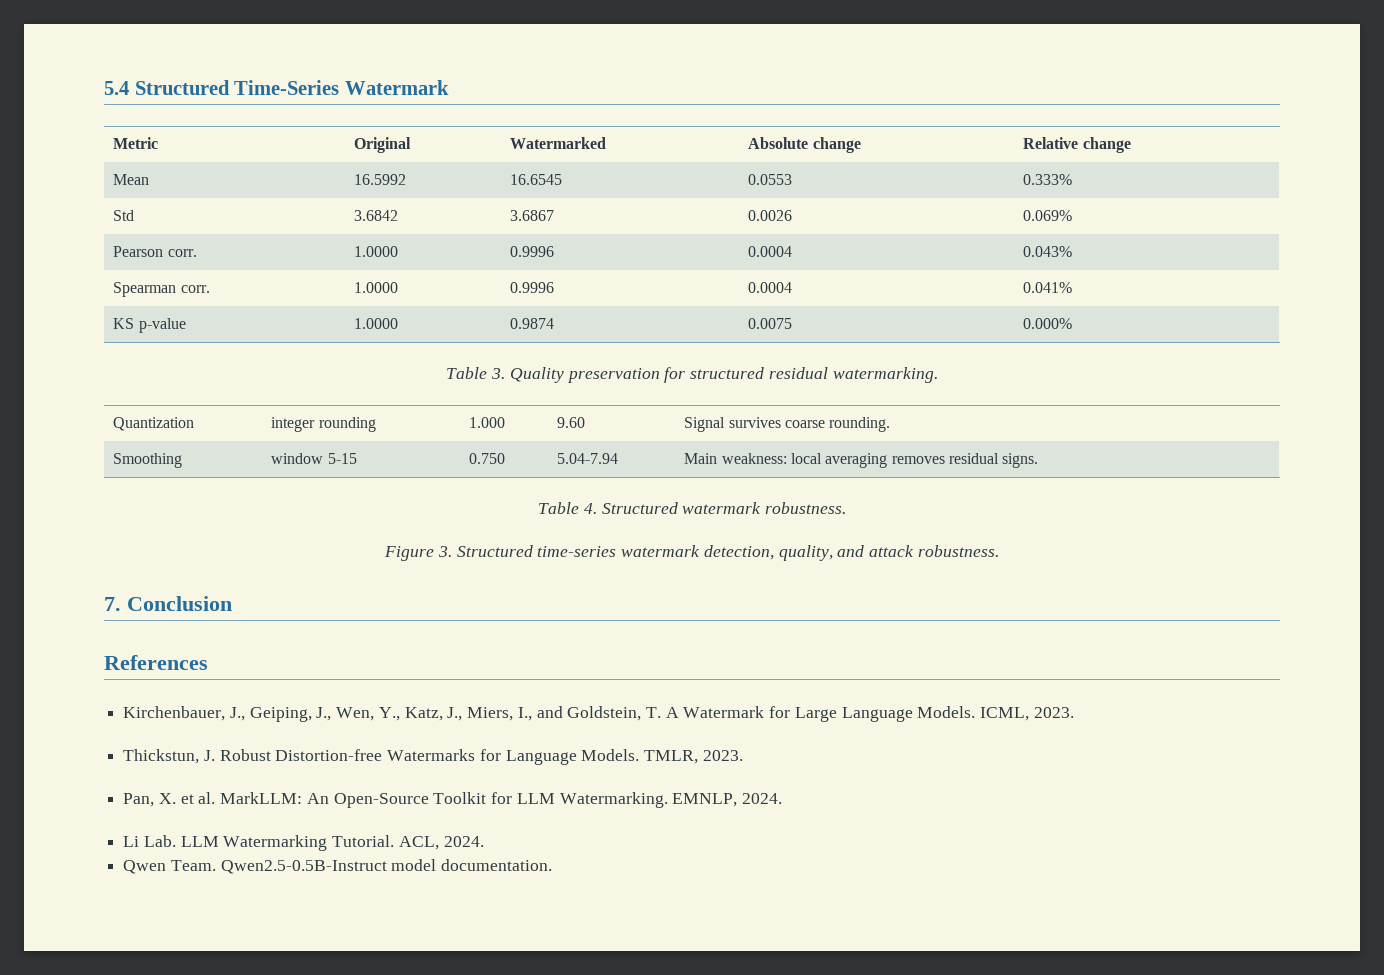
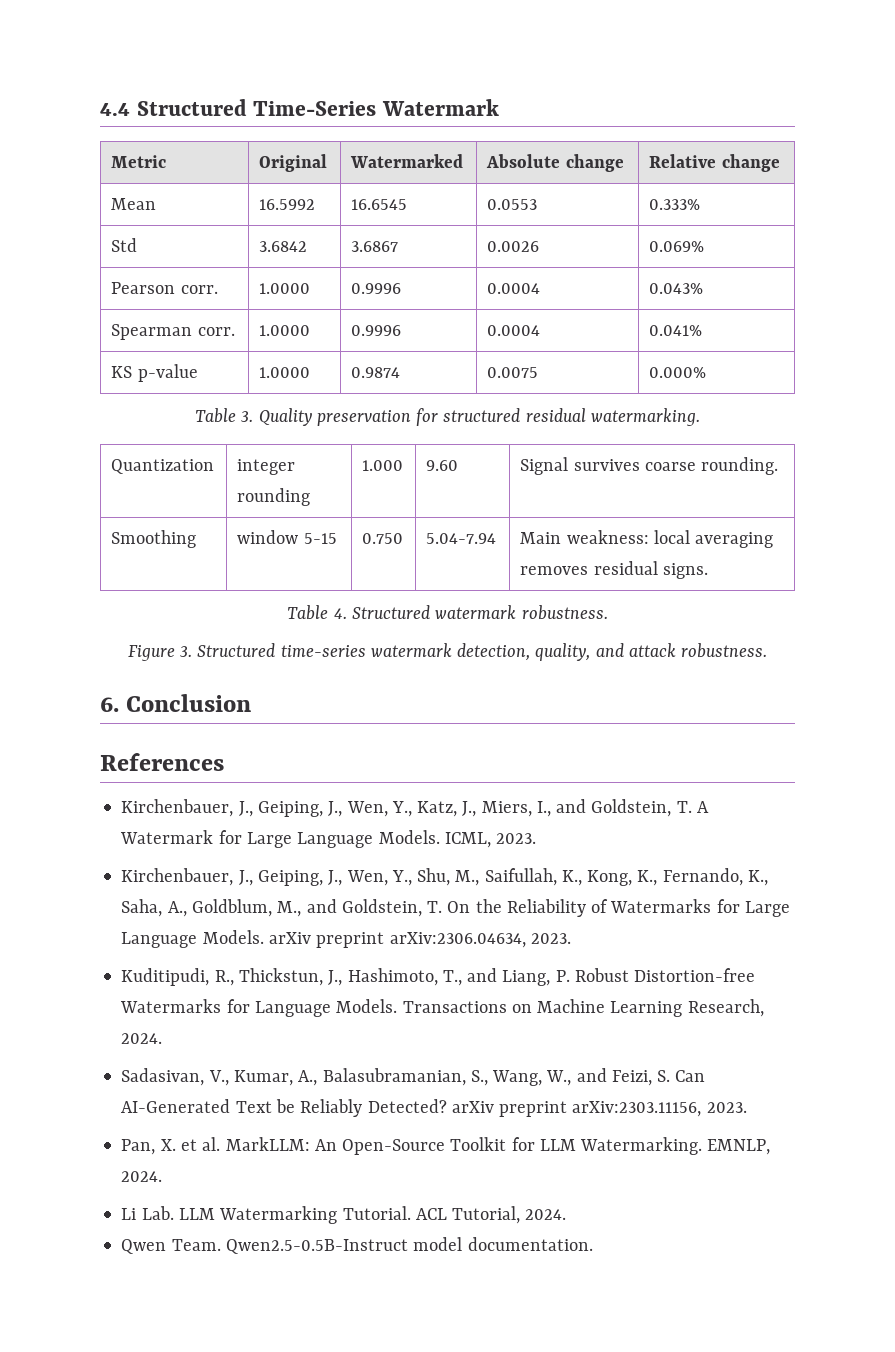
- 5.4 Structured Time-Series Watermark
+ 4.4 Structured Time-Series Watermark
- 7. Conclusion
+ 6. Conclusion
- Thickstun, J. Robust Distortion-free Watermarks for Language Models.
+ Kirchenbauer, J., Geiping, J., Wen, Y., Shu, M., Saifullah, K., Kong, K., Fernando, K., Saha, A., Goldblum, M., and Goldstein, T. On the Reliability of Watermarks for Large Language Models. arXiv preprint arXiv:2306.04634, 2023.
+ Kuditipudi, R., Thickstun, J., Hashimoto, T., and Liang, P. Robust Distortion-free Watermarks for Language Models.
- TMLR, 2023.
+ Transactions on Machine Learning Research, 2024.
+ Sadasivan, V., Kumar, A., Balasubramanian, S., Wang, W., and Feizi, S. Can AI-Generated Text be Reliably Detected? arXiv preprint arXiv:2303.11156, 2023.
- ACL, 2024.
+ ACL Tutorial, 2024.

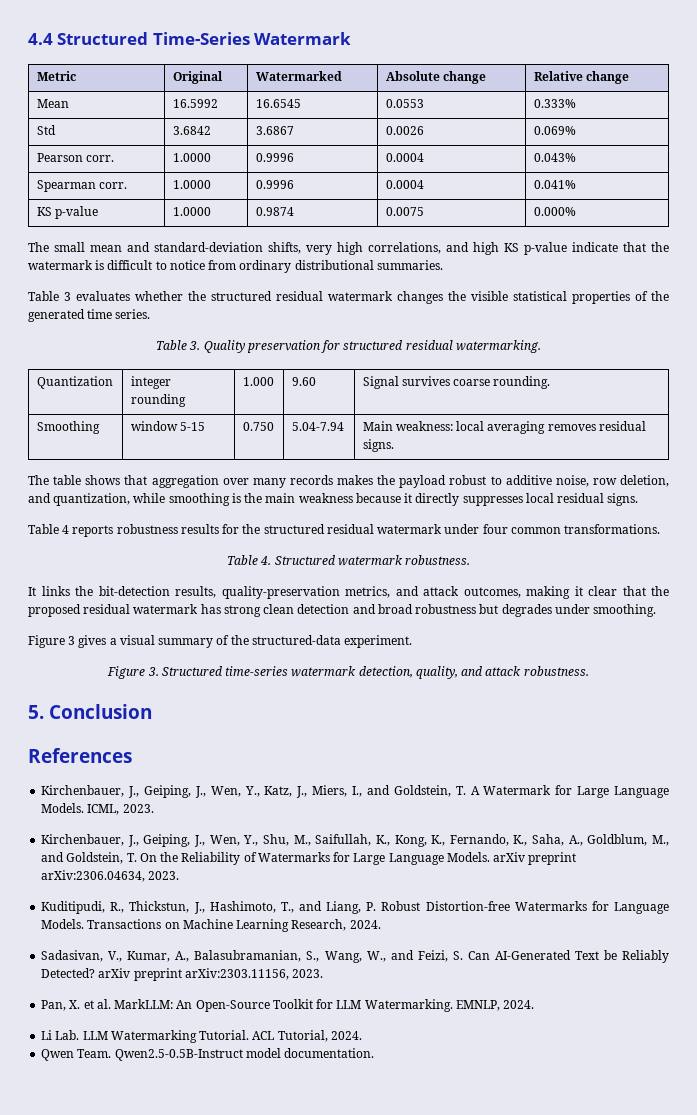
+ The small mean and standard-deviation shifts, very high correlations, and high KS p-value indicate that the watermark is difficult to notice from ordinary distributional summaries.
+ Table 3 evaluates whether the structured residual watermark changes the visible statistical properties of the generated time series.
+ The table shows that aggregation over many records makes the payload robust to additive noise, row deletion, and quantization, while smoothing is the main weakness because it directly suppresses local residual signs.
+ Table 4 reports robustness results for the structured residual watermark under four common transformations.
+ It links the bit-detection results, quality-preservation metrics, and attack outcomes, making it clear that the proposed residual watermark has strong clean detection and broad robustness but degrades under smoothing.
+ Figure 3 gives a visual summary of the structured-data experiment.
- 6. Conclusion
+ 5. Conclusion

